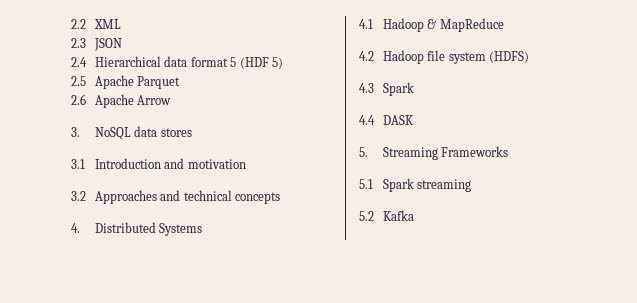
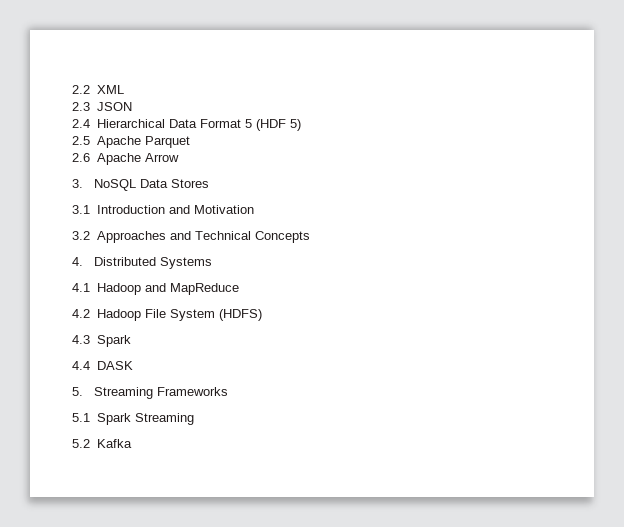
- 2.4 Hierarchical data format 5 (HDF 5)
+ 2.4 Hierarchical Data Format 5 (HDF 5)
- 3. NoSQL data stores
+ 3. NoSQL Data Stores
- 3.1 Introduction and motivation
+ 3.1 Introduction and Motivation
- 3.2 Approaches and technical concepts
+ 3.2 Approaches and Technical Concepts
- 4.1 Hadoop & MapReduce
+ 4.1 Hadoop and MapReduce
- 4.2 Hadoop file system (HDFS)
+ 4.2 Hadoop File System (HDFS)
- 5.1 Spark streaming
+ 5.1 Spark Streaming

